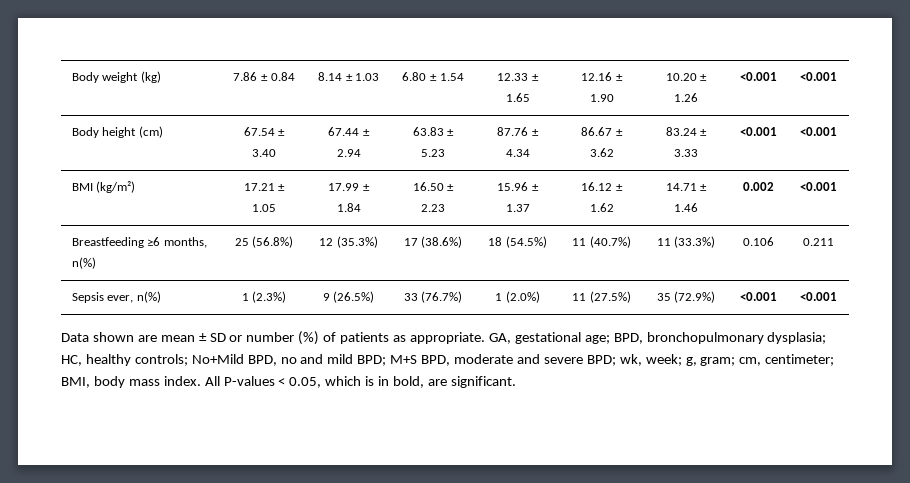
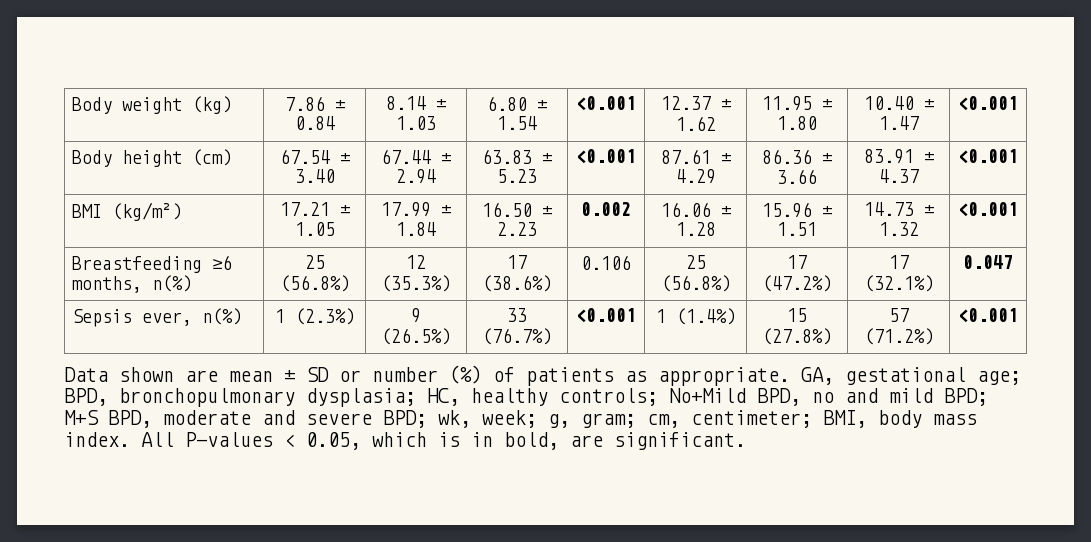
- Body weight (kg) | 7.86 ± 0.84 | 8.14 ± 1.03 | 6.80 ± 1.54 | 12.33 ± 1.65 | 12.16 ± 1.90 | 10.20 ± 1.26 | <0.001 | <0.001
+ Body weight (kg) | 7.86 ± 0.84 | 8.14 ± 1.03 | 6.80 ± 1.54 | <0.001 | 12.37 ± 1.62 | 11.95 ± 1.80 | 10.40 ± 1.47 | <0.001
- Body height (cm) | 67.54 ± 3.40 | 67.44 ± 2.94 | 63.83 ± 5.23 | 87.76 ± 4.34 | 86.67 ± 3.62 | 83.24 ± 3.33 | <0.001 | <0.001
+ Body height (cm) | 67.54 ± 3.40 | 67.44 ± 2.94 | 63.83 ± 5.23 | <0.001 | 87.61 ± 4.29 | 86.36 ± 3.66 | 83.91 ± 4.37 | <0.001
- BMI (kg/m²) | 17.21 ± 1.05 | 17.99 ± 1.84 | 16.50 ± 2.23 | 15.96 ± 1.37 | 16.12 ± 1.62 | 14.71 ± 1.46 | 0.002 | <0.001
+ BMI (kg/m²) | 17.21 ± 1.05 | 17.99 ± 1.84 | 16.50 ± 2.23 | 0.002 | 16.06 ± 1.28 | 15.96 ± 1.51 | 14.73 ± 1.32 | <0.001
- Breastfeeding ≥6 months, n(%) | 25 (56.8%) | 12 (35.3%) | 17 (38.6%) | 18 (54.5%) | 11 (40.7%) | 11 (33.3%) | 0.106 | 0.211
+ Breastfeeding ≥6 months, n(%) | 25 (56.8%) | 12 (35.3%) | 17 (38.6%) | 0.106 | 25 (56.8%) | 17 (47.2%) | 17 (32.1%) | 0.047
- Sepsis ever, n(%) | 1 (2.3%) | 9 (26.5%) | 33 (76.7%) | 1 (2.0%) | 11 (27.5%) | 35 (72.9%) | <0.001 | <0.001
+ Sepsis ever, n(%) | 1 (2.3%) | 9 (26.5%) | 33 (76.7%) | <0.001 | 1 (1.4%) | 15 (27.8%) | 57 (71.2%) | <0.001

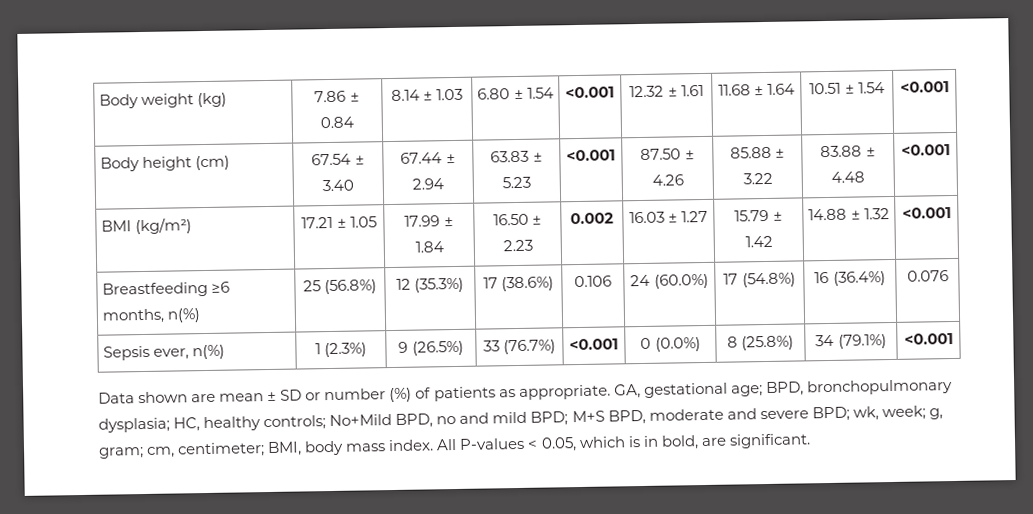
- Body weight (kg) | 7.86 ± 0.84 | 8.14 ± 1.03 | 6.80 ± 1.54 | <0.001 | 12.37 ± 1.62 | 11.95 ± 1.80 | 10.40 ± 1.47 | <0.001
+ Body weight (kg) | 7.86 ± 0.84 | 8.14 ± 1.03 | 6.80 ± 1.54 | <0.001 | 12.32 ± 1.61 | 11.68 ± 1.64 | 10.51 ± 1.54 | <0.001
- Body height (cm) | 67.54 ± 3.40 | 67.44 ± 2.94 | 63.83 ± 5.23 | <0.001 | 87.61 ± 4.29 | 86.36 ± 3.66 | 83.91 ± 4.37 | <0.001
+ Body height (cm) | 67.54 ± 3.40 | 67.44 ± 2.94 | 63.83 ± 5.23 | <0.001 | 87.50 ± 4.26 | 85.88 ± 3.22 | 83.88 ± 4.48 | <0.001
- BMI (kg/m²) | 17.21 ± 1.05 | 17.99 ± 1.84 | 16.50 ± 2.23 | 0.002 | 16.06 ± 1.28 | 15.96 ± 1.51 | 14.73 ± 1.32 | <0.001
+ BMI (kg/m²) | 17.21 ± 1.05 | 17.99 ± 1.84 | 16.50 ± 2.23 | 0.002 | 16.03 ± 1.27 | 15.79 ± 1.42 | 14.88 ± 1.32 | <0.001
- Breastfeeding ≥6 months, n(%) | 25 (56.8%) | 12 (35.3%) | 17 (38.6%) | 0.106 | 25 (56.8%) | 17 (47.2%) | 17 (32.1%) | 0.047
+ Breastfeeding ≥6 months, n(%) | 25 (56.8%) | 12 (35.3%) | 17 (38.6%) | 0.106 | 24 (60.0%) | 17 (54.8%) | 16 (36.4%) | 0.076
- Sepsis ever, n(%) | 1 (2.3%) | 9 (26.5%) | 33 (76.7%) | <0.001 | 1 (1.4%) | 15 (27.8%) | 57 (71.2%) | <0.001
+ Sepsis ever, n(%) | 1 (2.3%) | 9 (26.5%) | 33 (76.7%) | <0.001 | 0 (0.0%) | 8 (25.8%) | 34 (79.1%) | <0.001

